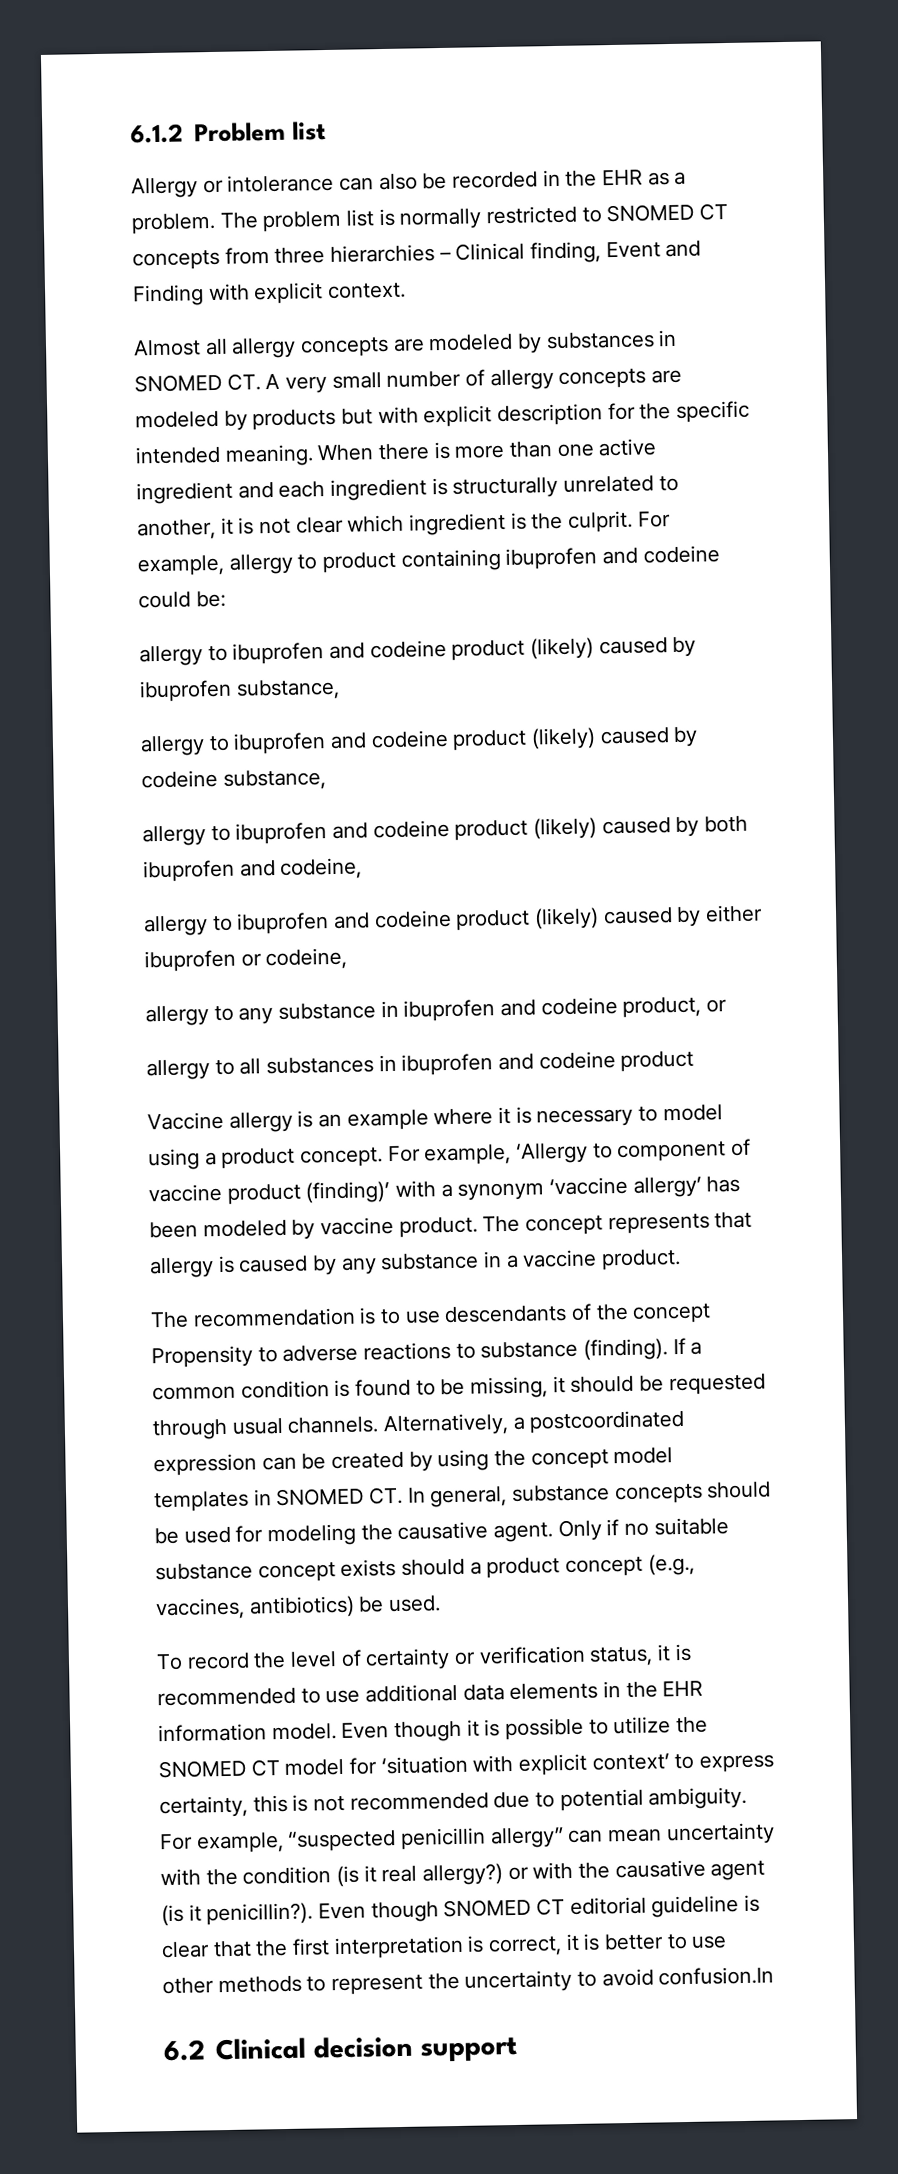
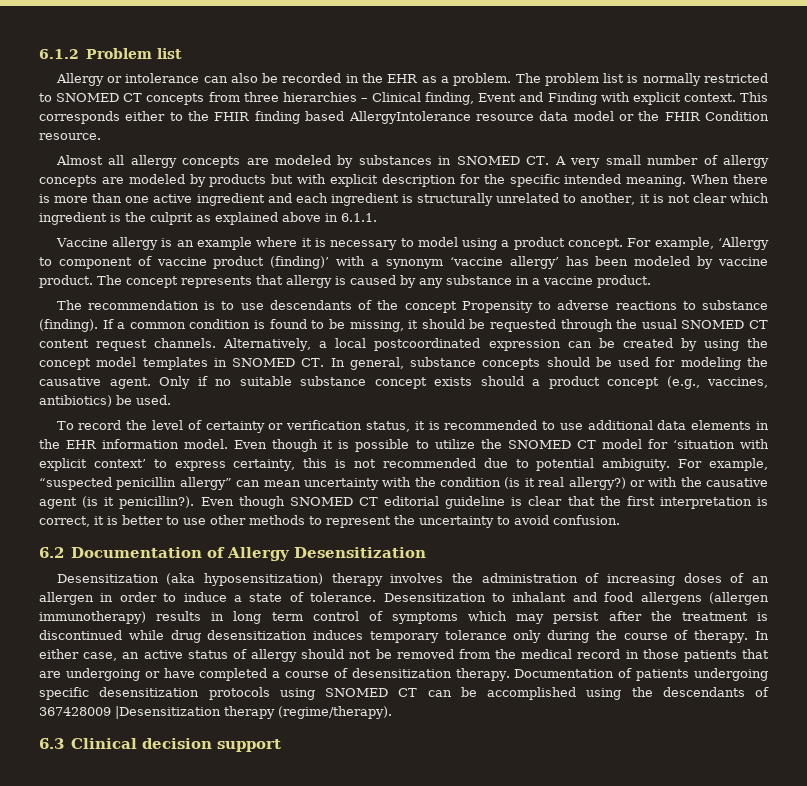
+ This corresponds either to the FHIR finding based AllergyIntolerance resource data model or the FHIR Condition resource.
- When there is more than one active ingredient and each ingredient is structurally unrelated to another, it is not clear which ingredient is the culprit. For example, allergy to product containing ibuprofen and codeine could be:
- allergy to ibuprofen and codeine product (likely) caused by ibuprofen substance,
- allergy to ibuprofen and codeine product (likely) caused by codeine substance,
- allergy to ibuprofen and codeine product (likely) caused by both ibuprofen and codeine,
- allergy to ibuprofen and codeine product (likely) caused by either ibuprofen or codeine,
- allergy to any substance in ibuprofen and codeine product, or
- allergy to all substances in ibuprofen and codeine product
+ When there is more than one active ingredient and each ingredient is structurally unrelated to another, it is not clear which ingredient is the culprit as explained above in 6.1.1.
- If a common condition is found to be missing, it should be requested through usual channels.
+ If a common condition is found to be missing, it should be requested through the usual SNOMED CT content request channels.
- Alternatively, a postcoordinated expression can be created by using the concept model templates in SNOMED CT. In general, substance concepts should be used for modeling the causative agent.
+ Alternatively, a local postcoordinated expression can be created by using the concept model templates in SNOMED CT. In general, substance concepts should be used for modeling the causative agent.
- Even though SNOMED CT editorial guideline is clear that the first interpretation is correct, it is better to use other methods to represent the uncertainty to avoid confusion.In
- 6.2 Clinical decision support
+ Even though SNOMED CT editorial guideline is clear that the first interpretation is correct, it is better to use other methods to represent the uncertainty to avoid confusion.
+ 6.2 Documentation of Allergy Desensitization
+ Desensitization (aka hyposensitization) therapy involves the administration of increasing doses of an allergen in order to induce a state of tolerance. Desensitization to inhalant and food allergens (allergen immunotherapy) results in long term control of symptoms which may persist after the treatment is discontinued while drug desensitization induces temporary tolerance only during the course of therapy. In either case, an active status of allergy should not be removed from the medical record in those patients that are undergoing or have completed a course of desensitization therapy. Documentation of patients undergoing specific desensitization protocols using SNOMED CT can be accomplished using the descendants of 367428009 |Desensitization therapy (regime/therapy).
+ 6.3 Clinical decision support

